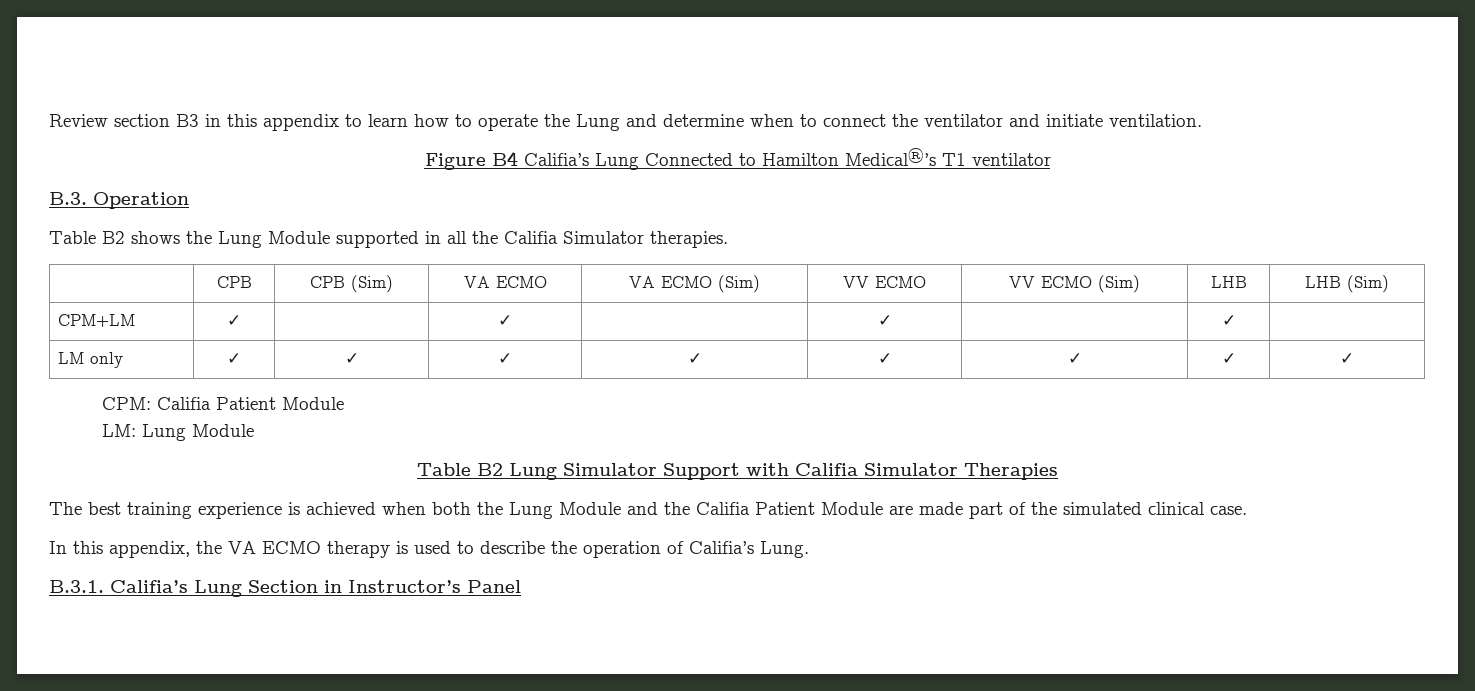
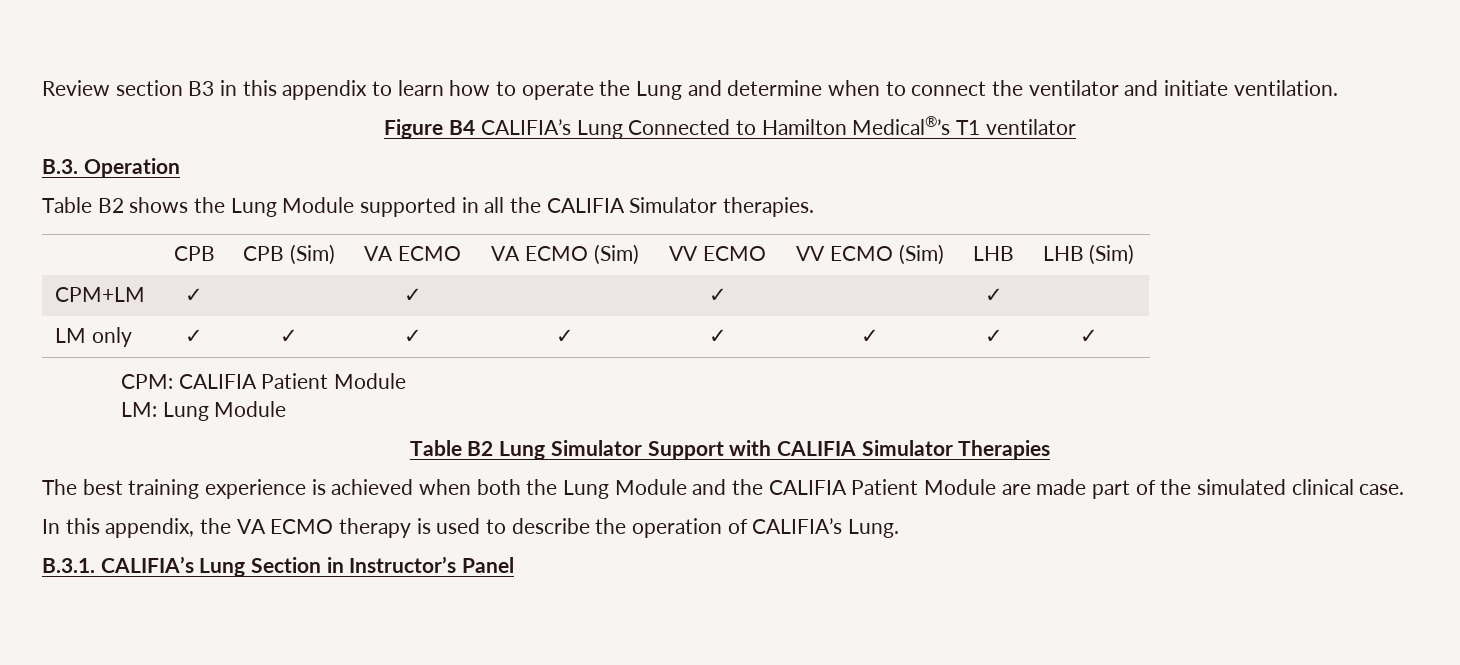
- Figure B4 Califia’s Lung Connected to Hamilton Medical®’s T1 ventilator
+ Figure B4 CALIFIA’s Lung Connected to Hamilton Medical®’s T1 ventilator
- Table B2 shows the Lung Module supported in all the Califia Simulator therapies.
+ Table B2 shows the Lung Module supported in all the CALIFIA Simulator therapies.
- CPM: Califia Patient Module
+ CPM: CALIFIA Patient Module
- Table B2 Lung Simulator Support with Califia Simulator Therapies
+ Table B2 Lung Simulator Support with CALIFIA Simulator Therapies
- The best training experience is achieved when both the Lung Module and the Califia Patient Module are made part of the simulated clinical case.
+ The best training experience is achieved when both the Lung Module and the CALIFIA Patient Module are made part of the simulated clinical case.
- In this appendix, the VA ECMO therapy is used to describe the operation of Califia’s Lung.
+ In this appendix, the VA ECMO therapy is used to describe the operation of CALIFIA’s Lung.
- B.3.1. Califia’s Lung Section in Instructor’s Panel
+ B.3.1. CALIFIA’s Lung Section in Instructor’s Panel

